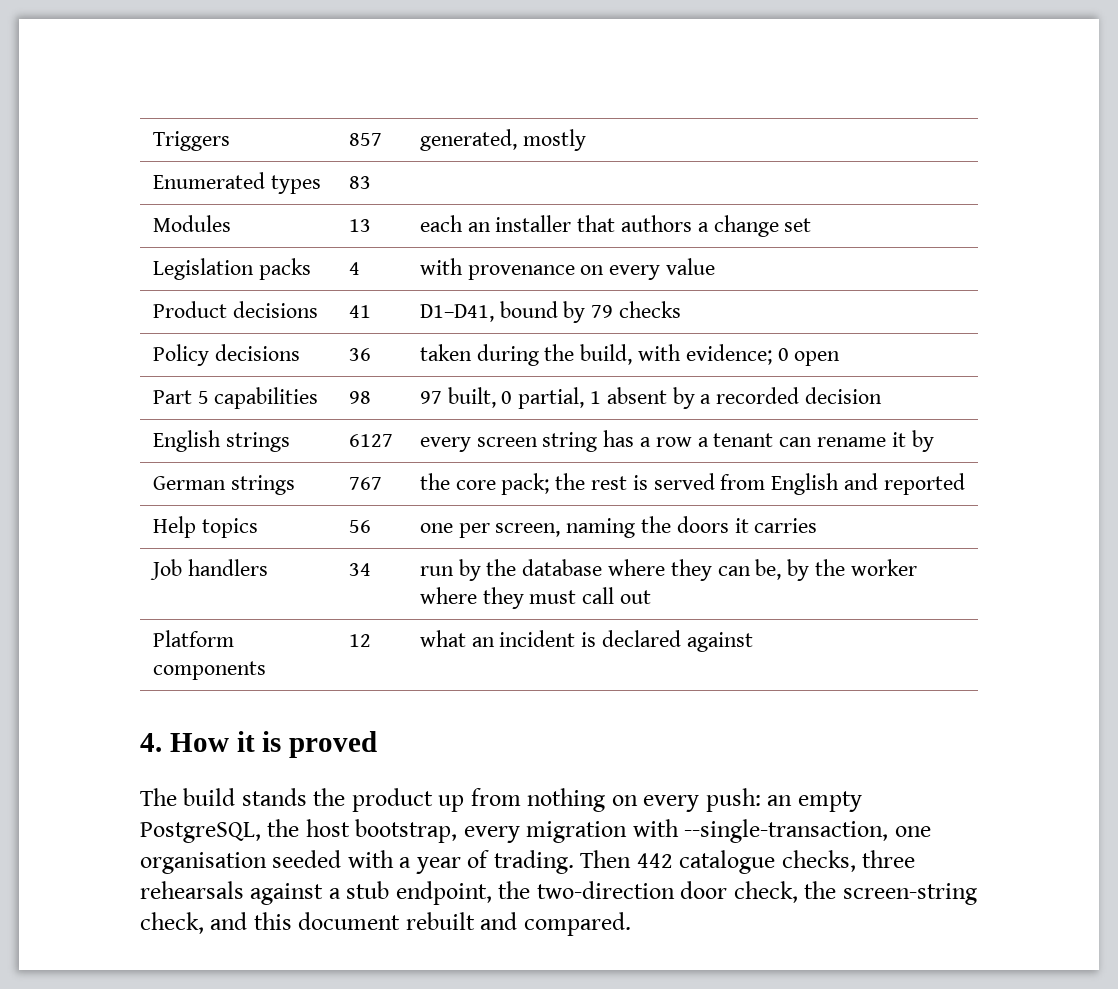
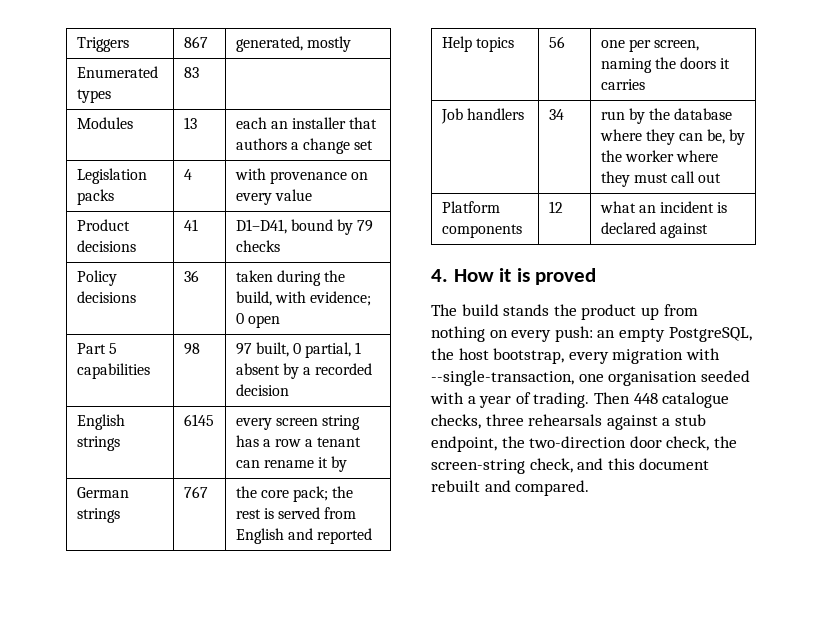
- Triggers | 857 | generated, mostly
+ Triggers | 867 | generated, mostly
- English strings | 6127 | every screen string has a row a tenant can rename it by
+ English strings | 6145 | every screen string has a row a tenant can rename it by
- Then 442 catalogue checks, three rehearsals against a stub endpoint, the two-direction door check, the screen-string check, and this document rebuilt and compared.
+ Then 448 catalogue checks, three rehearsals against a stub endpoint, the two-direction door check, the screen-string check, and this document rebuilt and compared.

